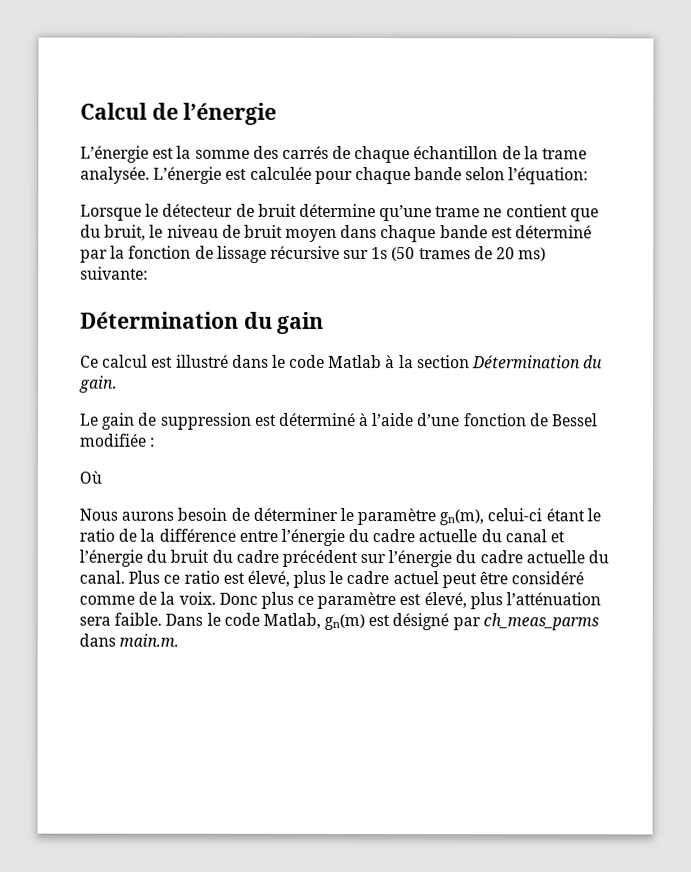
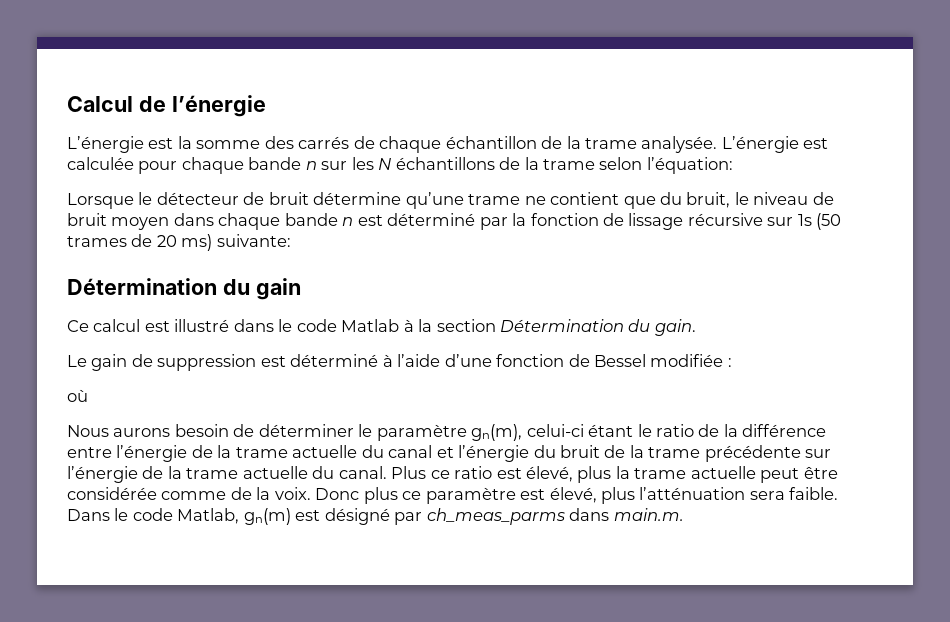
- L’énergie est calculée pour chaque bande selon l’équation:
+ L’énergie est calculée pour chaque bande n sur les N échantillons de la trame selon l’équation:
- Lorsque le détecteur de bruit détermine qu’une trame ne contient que du bruit, le niveau de bruit moyen dans chaque bande est déterminé par la fonction de lissage récursive sur 1s (50 trames de 20 ms) suivante:
+ Lorsque le détecteur de bruit détermine qu’une trame ne contient que du bruit, le niveau de bruit moyen dans chaque bande n est déterminé par la fonction de lissage récursive sur 1s (50 trames de 20 ms) suivante:
- Où
+ où
- Nous aurons besoin de déterminer le paramètre gn(m), celui-ci étant le ratio de la différence entre l’énergie du cadre actuelle du canal et l’énergie du bruit du cadre précédent sur l’énergie du cadre actuelle du canal.
+ Nous aurons besoin de déterminer le paramètre gn(m), celui-ci étant le ratio de la différence entre l’énergie de la trame actuelle du canal et l’énergie du bruit de la trame précédente sur l’énergie de la trame actuelle du canal.
- Plus ce ratio est élevé, plus le cadre actuel peut être considéré comme de la voix.
+ Plus ce ratio est élevé, plus la trame actuelle peut être considérée comme de la voix.

